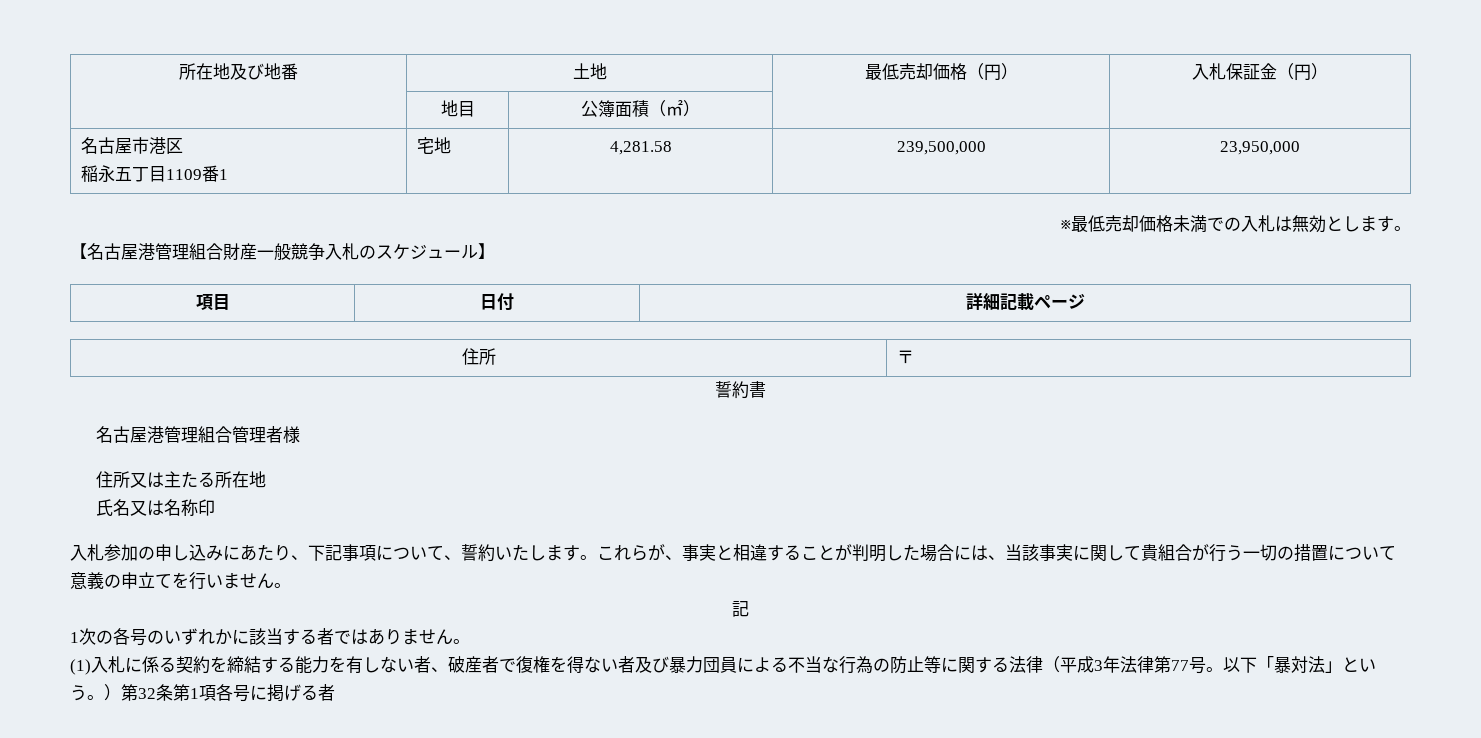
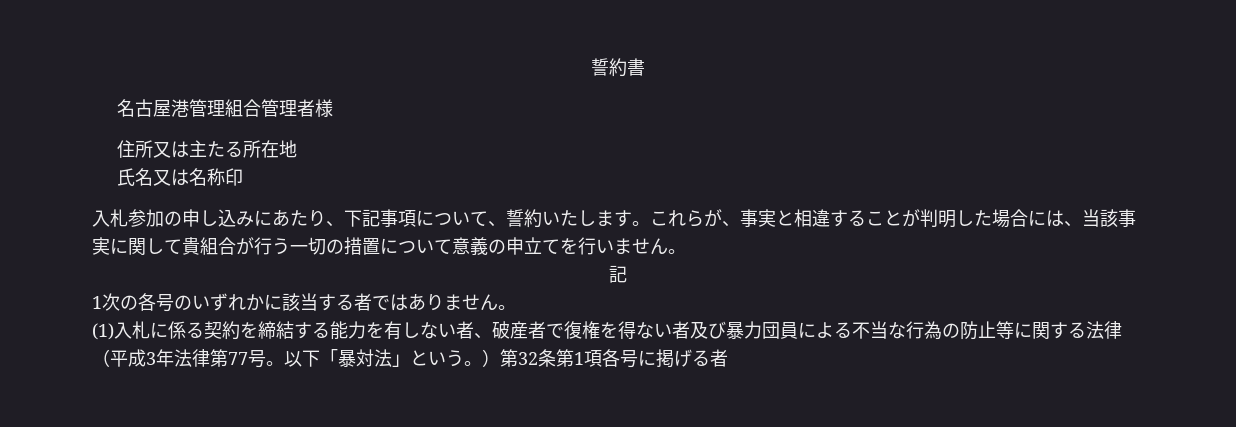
- 所在地及び地番 | 土地 | 最低売却価格（円） | 入札保証金（円）
- | 地目 | 公簿面積（㎡） | |
- 名古屋市港区
- 稲永五丁目1109番1 | 宅地 | 4,281.58 | 239,500,000 | 23,950,000
- ※最低売却価格未満での入札は無効とします。
- 【名古屋港管理組合財産一般競争入札のスケジュール】
- 項目 | 日付 | 詳細記載ページ
- 住所 | 〒

